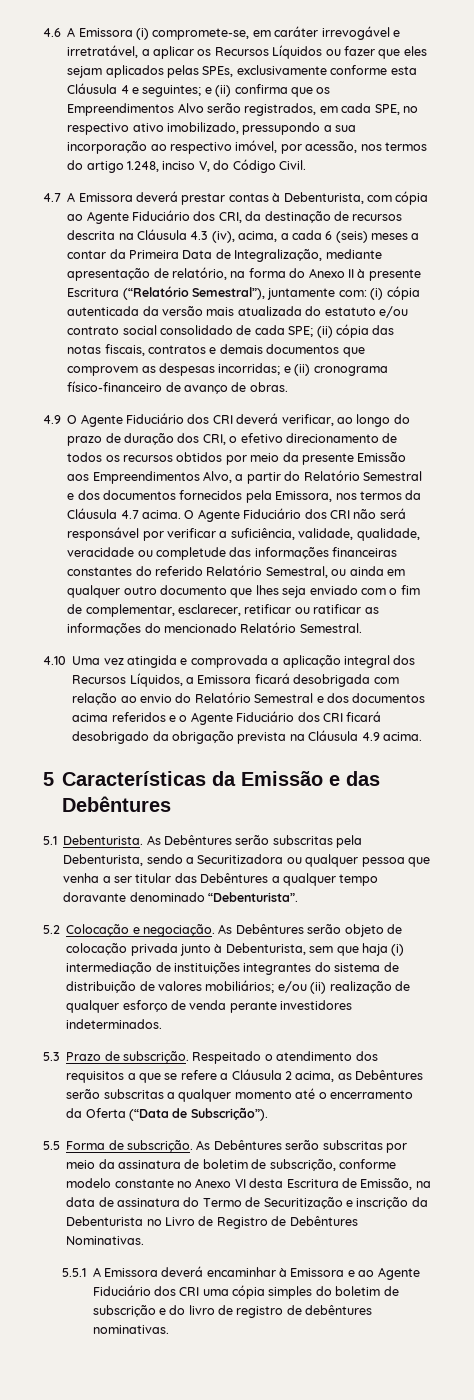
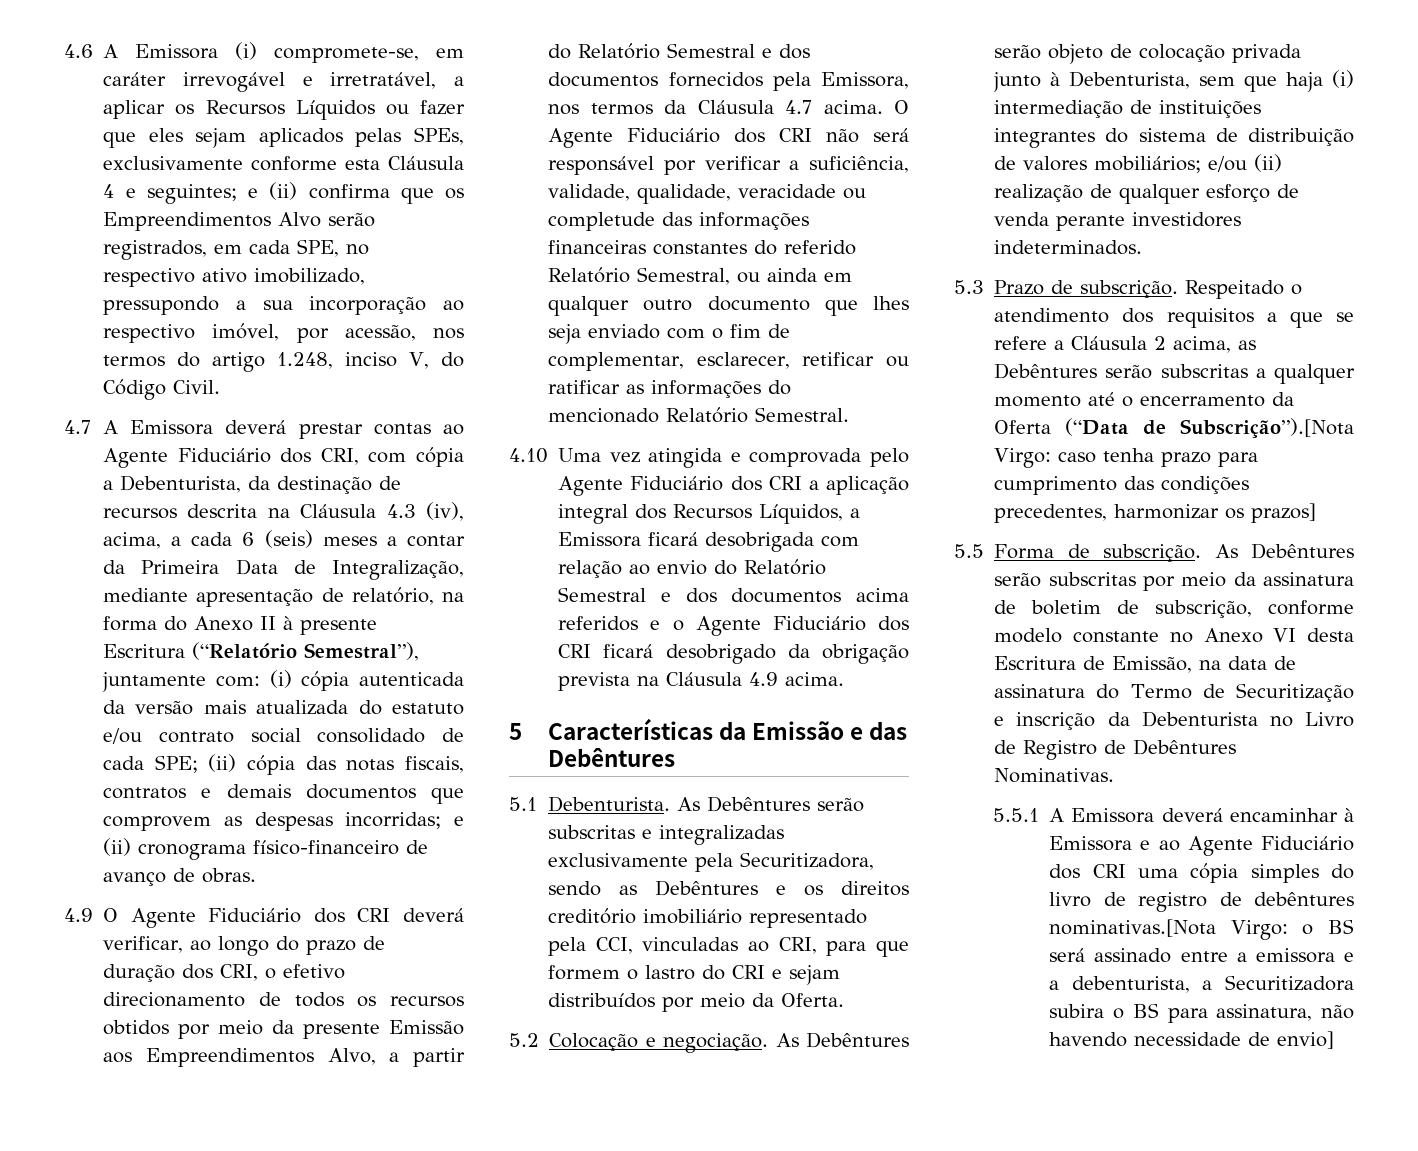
- 4.7 A Emissora deverá prestar contas à Debenturista, com cópia ao Agente Fiduciário dos CRI, da destinação de recursos descrita na Cláusula 4.3 (iv), acima, a cada 6 (seis) meses a contar da Primeira Data de Integralização, mediante apresentação de relatório, na forma do Anexo II à presente Escritura (“Relatório Semestral”), juntamente com:
+ 4.7 A Emissora deverá prestar contas ao Agente Fiduciário dos CRI, com cópia a Debenturista, da destinação de recursos descrita na Cláusula 4.3 (iv), acima, a cada 6 (seis) meses a contar da Primeira Data de Integralização, mediante apresentação de relatório, na forma do Anexo II à presente Escritura (“Relatório Semestral”), juntamente com:
- 4.10 Uma vez atingida e comprovada a aplicação integral dos Recursos Líquidos, a Emissora ficará desobrigada com relação ao envio do Relatório Semestral e dos documentos acima referidos e o Agente Fiduciário dos CRI ficará desobrigado da obrigação prevista na Cláusula 4.9 acima.
+ 4.10 Uma vez atingida e comprovada pelo Agente Fiduciário dos CRI a aplicação integral dos Recursos Líquidos, a Emissora ficará desobrigada com relação ao envio do Relatório Semestral e dos documentos acima referidos e o Agente Fiduciário dos CRI ficará desobrigado da obrigação prevista na Cláusula 4.9 acima.
- As Debêntures serão subscritas pela Debenturista, sendo a Securitizadora ou qualquer pessoa que venha a ser titular das Debêntures a qualquer tempo doravante denominado “Debenturista”.
+ As Debêntures serão subscritas e integralizadas exclusivamente pela Securitizadora, sendo as Debêntures e os direitos creditório imobiliário representado pela CCI, vinculadas ao CRI, para que formem o lastro do CRI e sejam distribuídos por meio da Oferta.
- Respeitado o atendimento dos requisitos a que se refere a Cláusula 2 acima, as Debêntures serão subscritas a qualquer momento até o encerramento da Oferta (“Data de Subscrição”).
+ Respeitado o atendimento dos requisitos a que se refere a Cláusula 2 acima, as Debêntures serão subscritas a qualquer momento até o encerramento da Oferta (“Data de Subscrição”).[Nota Virgo: caso tenha prazo para cumprimento das condições precedentes, harmonizar os prazos]
- 5.5.1 A Emissora deverá encaminhar à Emissora e ao Agente Fiduciário dos CRI uma cópia simples do boletim de subscrição e do livro de registro de debêntures nominativas.
+ 5.5.1 A Emissora deverá encaminhar à Emissora e ao Agente Fiduciário dos CRI uma cópia simples do livro de registro de debêntures nominativas.[Nota Virgo: o BS será assinado entre a emissora e a debenturista, a Securitizadora subira o BS para assinatura, não havendo necessidade de envio]

